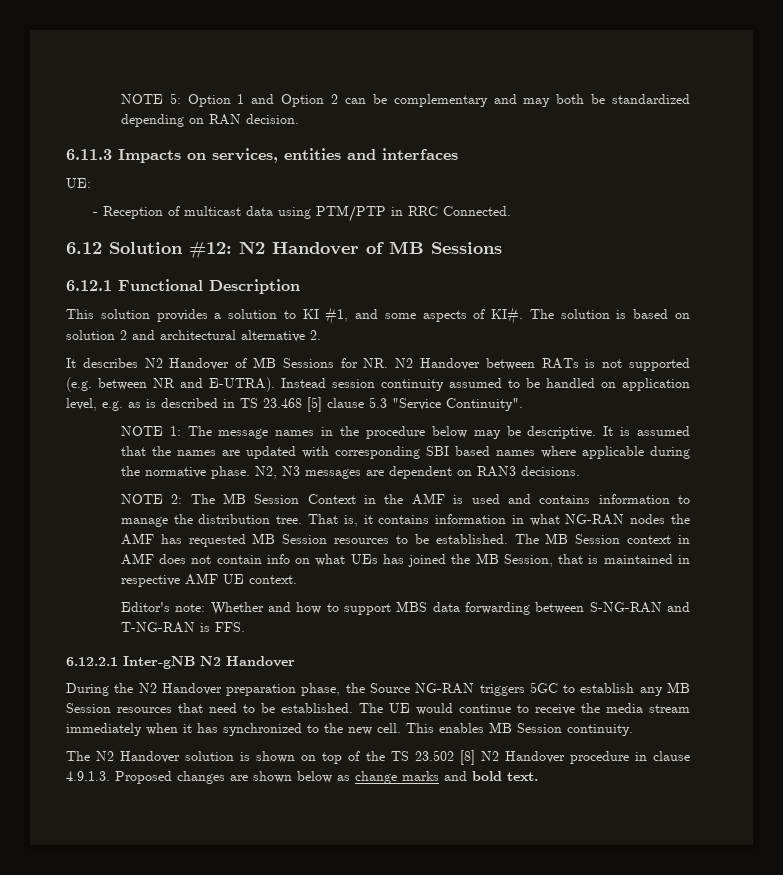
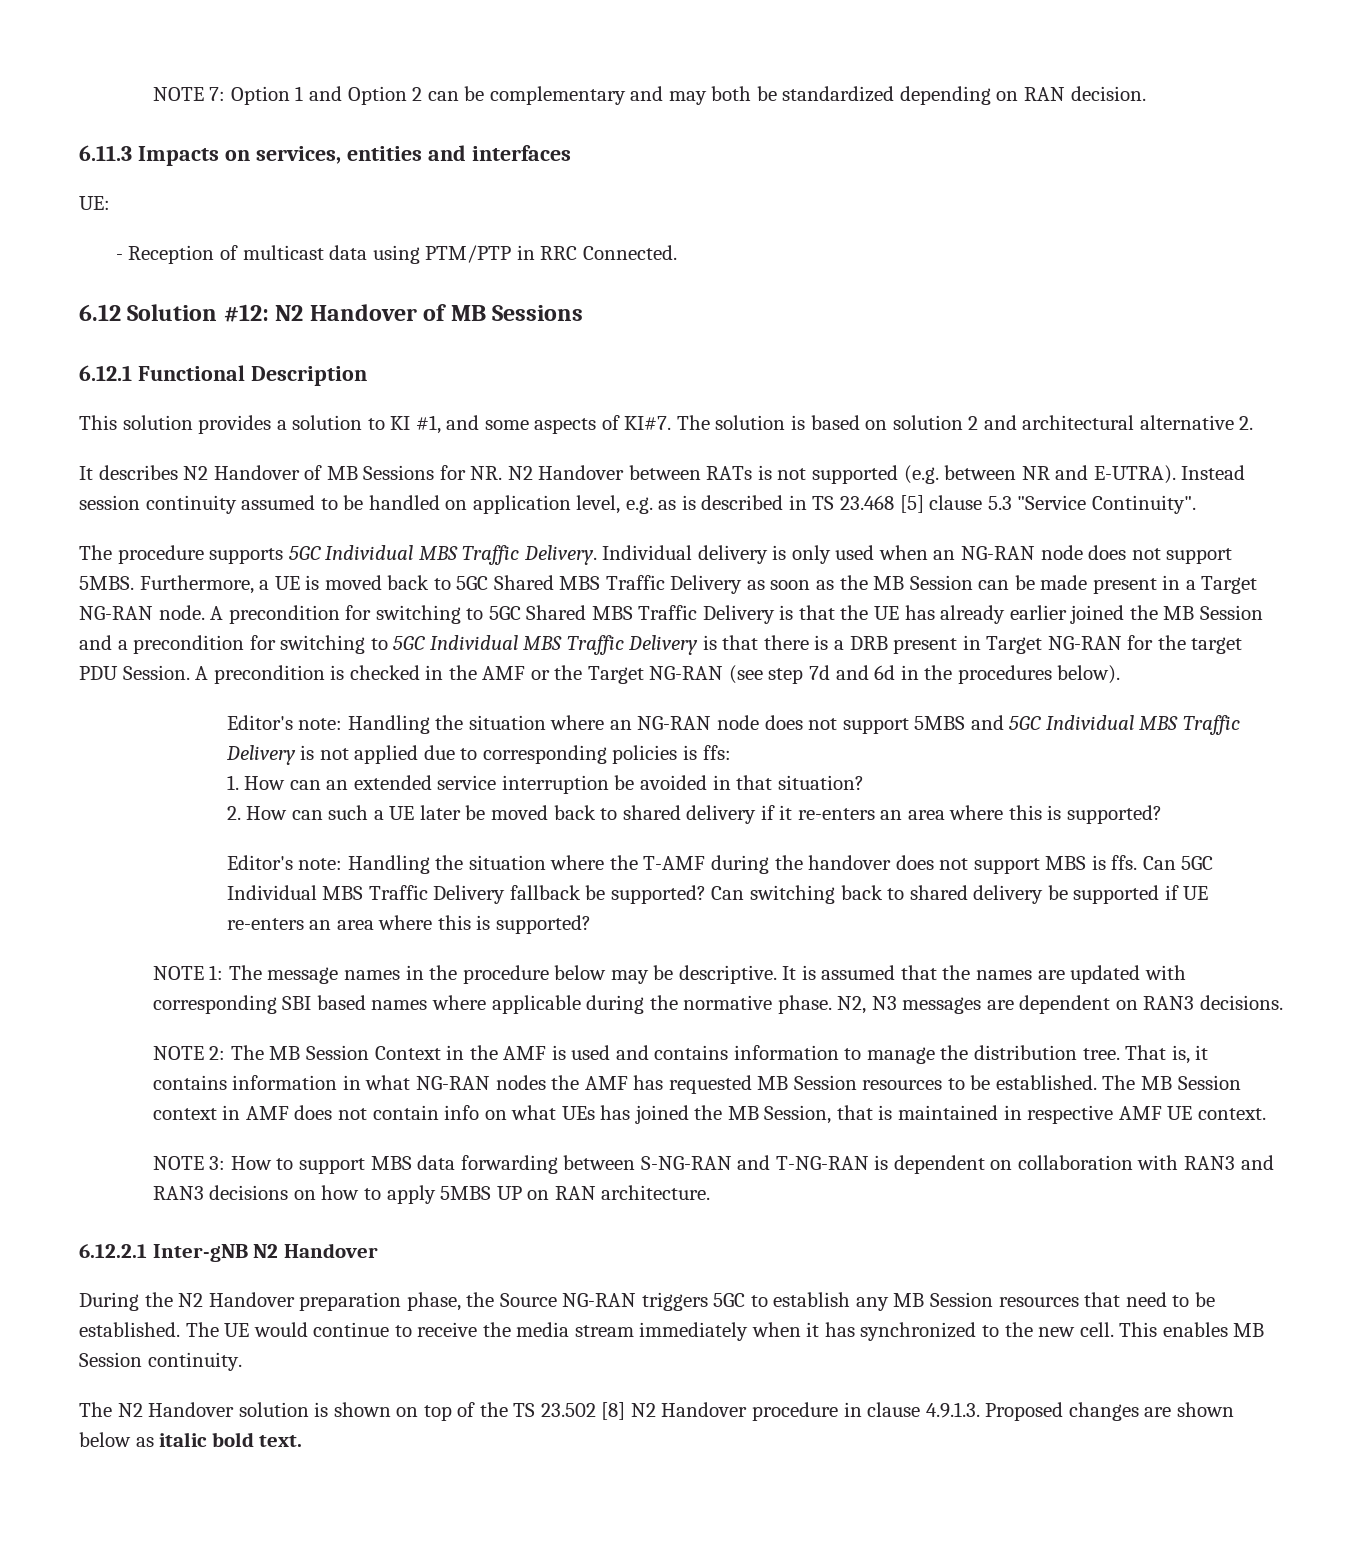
- NOTE 5: Option 1 and Option 2 can be complementary and may both be standardized depending on RAN decision.
+ NOTE 7: Option 1 and Option 2 can be complementary and may both be standardized depending on RAN decision.
- This solution provides a solution to KI #1, and some aspects of KI#. The solution is based on solution 2 and architectural alternative 2.
+ This solution provides a solution to KI #1, and some aspects of KI#7. The solution is based on solution 2 and architectural alternative 2.
+ The procedure supports 5GC Individual MBS Traffic Delivery. Individual delivery is only used when an NG-RAN node does not support 5MBS. Furthermore, a UE is moved back to 5GC Shared MBS Traffic Delivery as soon as the MB Session can be made present in a Target NG-RAN node. A precondition for switching to 5GC Shared MBS Traffic Delivery is that the UE has already earlier joined the MB Session and a precondition for switching to 5GC Individual MBS Traffic Delivery is that there is a DRB present in Target NG-RAN for the target PDU Session. A precondition is checked in the AMF or the Target NG-RAN (see step 7d and 6d in the procedures below).
+ Editor's note: Handling the situation where an NG-RAN node does not support 5MBS and 5GC Individual MBS Traffic Delivery is not applied due to corresponding policies is ffs:
+ 1. How can an extended service interruption be avoided in that situation?
+ 2. How can such a UE later be moved back to shared delivery if it re-enters an area where this is supported?
+ Editor's note: Handling the situation where the T-AMF during the handover does not support MBS is ffs. Can 5GC Individual MBS Traffic Delivery fallback be supported? Can switching back to shared delivery be supported if UE re-enters an area where this is supported?
- Editor's note: Whether and how to support MBS data forwarding between S-NG-RAN and T-NG-RAN is FFS.
+ NOTE 3: How to support MBS data forwarding between S-NG-RAN and T-NG-RAN is dependent on collaboration with RAN3 and RAN3 decisions on how to apply 5MBS UP on RAN architecture.
- The N2 Handover solution is shown on top of the TS 23.502 [8] N2 Handover procedure in clause 4.9.1.3. Proposed changes are shown below as change marks and bold text.
+ The N2 Handover solution is shown on top of the TS 23.502 [8] N2 Handover procedure in clause 4.9.1.3. Proposed changes are shown below as italic bold text.

